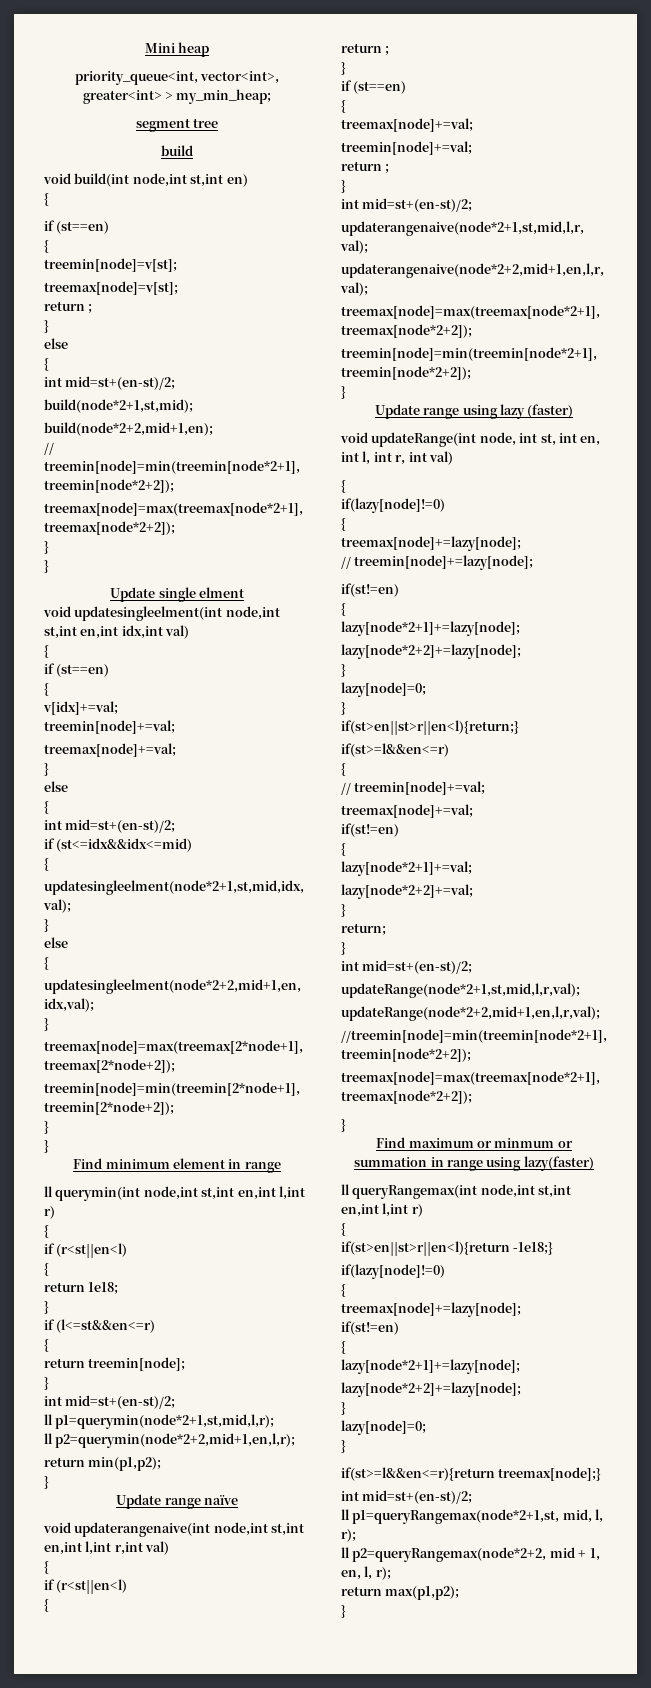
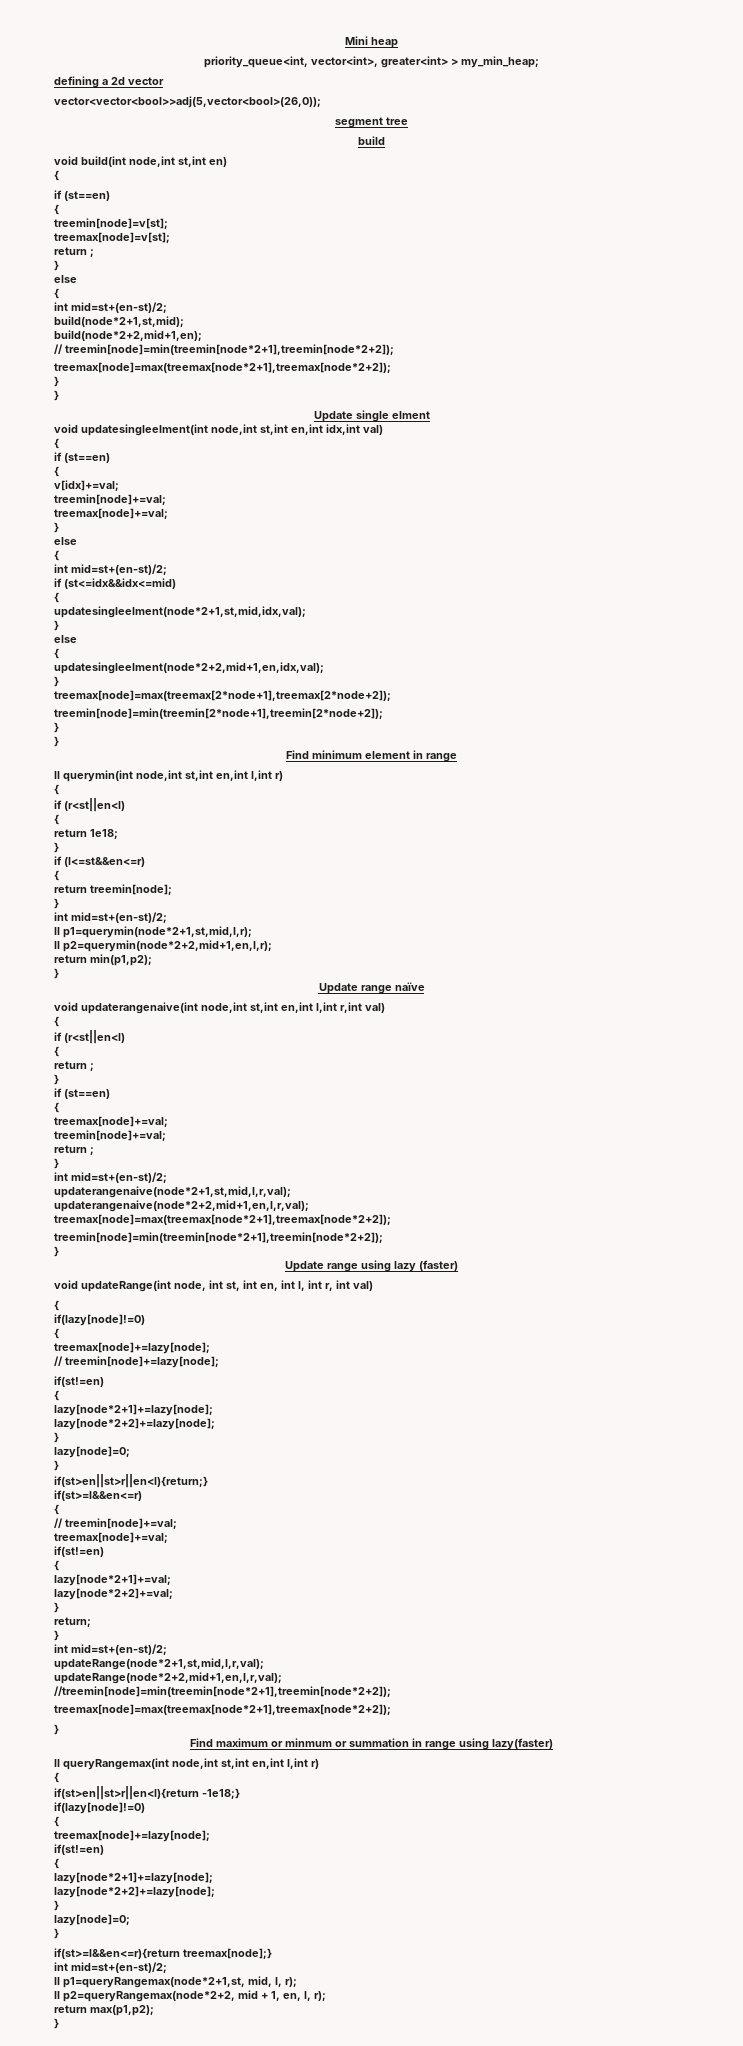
+ defining a 2d vector
+ vector<vector<bool>>adj(5,vector<bool>(26,0));

